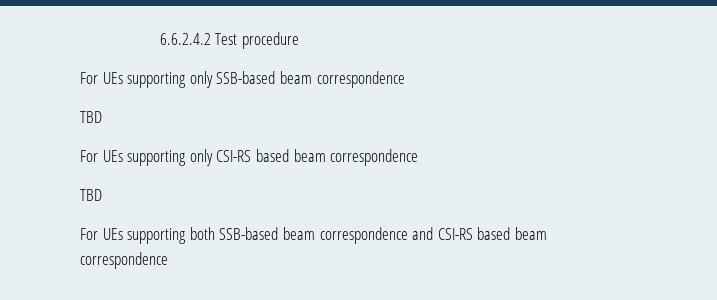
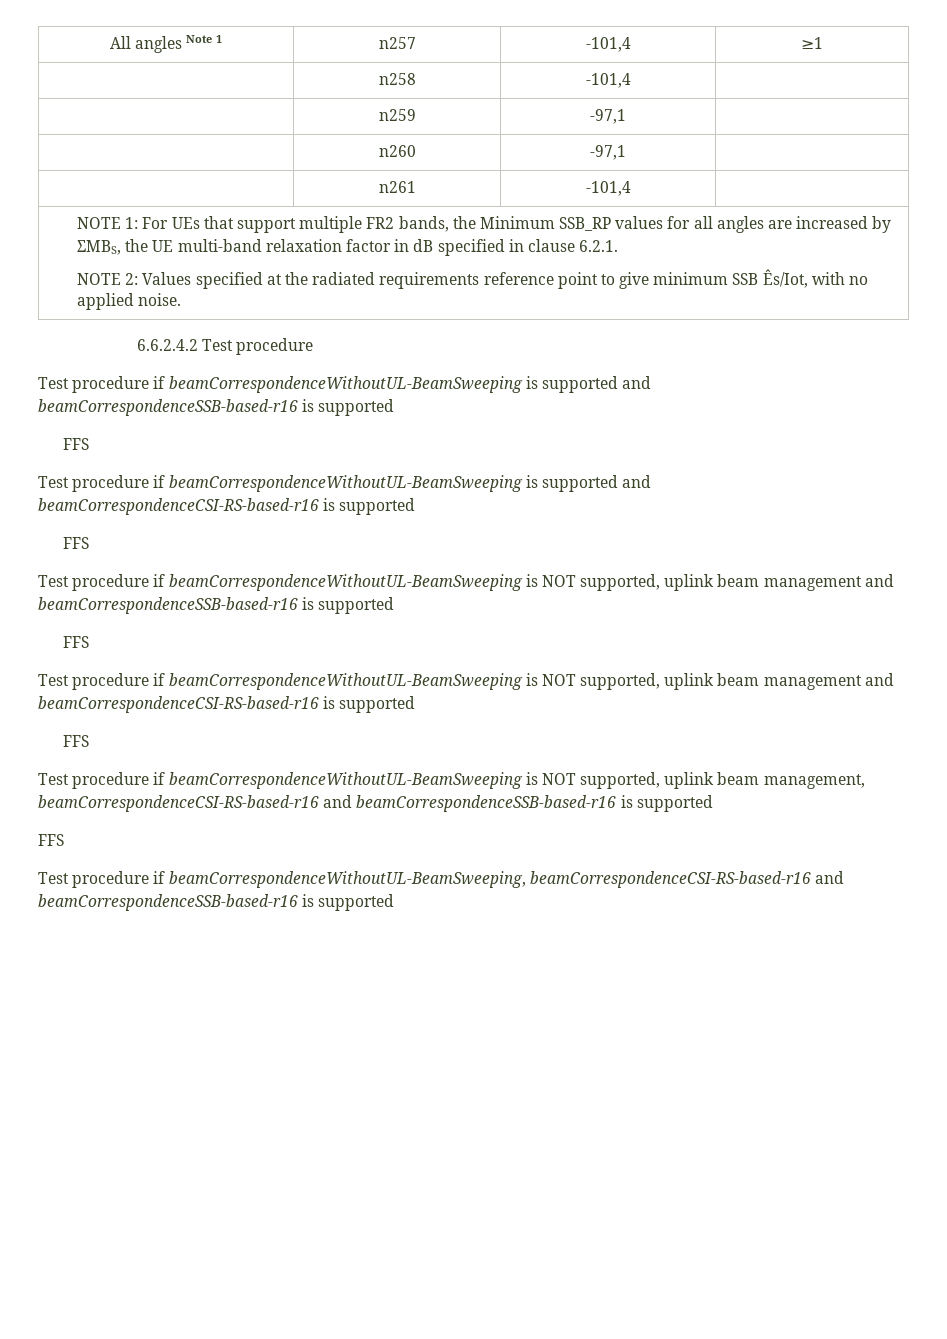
+ All angles Note 1 | n257 | -101,4 | ≥1
+ | n258 | -101,4 |
+ | n259 | -97,1 |
+ | n260 | -97,1 |
+ | n261 | -101,4 |
+ NOTE 1: For UEs that support multiple FR2 bands, the Minimum SSB_RP values for all angles are increased by ΣMBS, the UE multi-band relaxation factor in dB specified in clause 6.2.1.
+ NOTE 2: Values specified at the radiated requirements reference point to give minimum SSB Ês/Iot, with no applied noise.
  6.6.2.4.2 Test procedure
- For UEs supporting only SSB-based beam correspondence
- TBD
- For UEs supporting only CSI-RS based beam correspondence
- TBD
- For UEs supporting both SSB-based beam correspondence and CSI-RS based beam correspondence
+ Test procedure if beamCorrespondenceWithoutUL-BeamSweeping is supported and beamCorrespondenceSSB-based-r16 is supported
+ FFS
+ Test procedure if beamCorrespondenceWithoutUL-BeamSweeping is supported and beamCorrespondenceCSI-RS-based-r16 is supported
+ FFS
+ Test procedure if beamCorrespondenceWithoutUL-BeamSweeping is NOT supported, uplink beam management and beamCorrespondenceSSB-based-r16 is supported
+ FFS
+ Test procedure if beamCorrespondenceWithoutUL-BeamSweeping is NOT supported, uplink beam management and beamCorrespondenceCSI-RS-based-r16 is supported
+ FFS
+ Test procedure if beamCorrespondenceWithoutUL-BeamSweeping is NOT supported, uplink beam management, beamCorrespondenceCSI-RS-based-r16 and beamCorrespondenceSSB-based-r16 is supported
+ FFS
+ Test procedure if beamCorrespondenceWithoutUL-BeamSweeping, beamCorrespondenceCSI-RS-based-r16 and beamCorrespondenceSSB-based-r16 is supported

